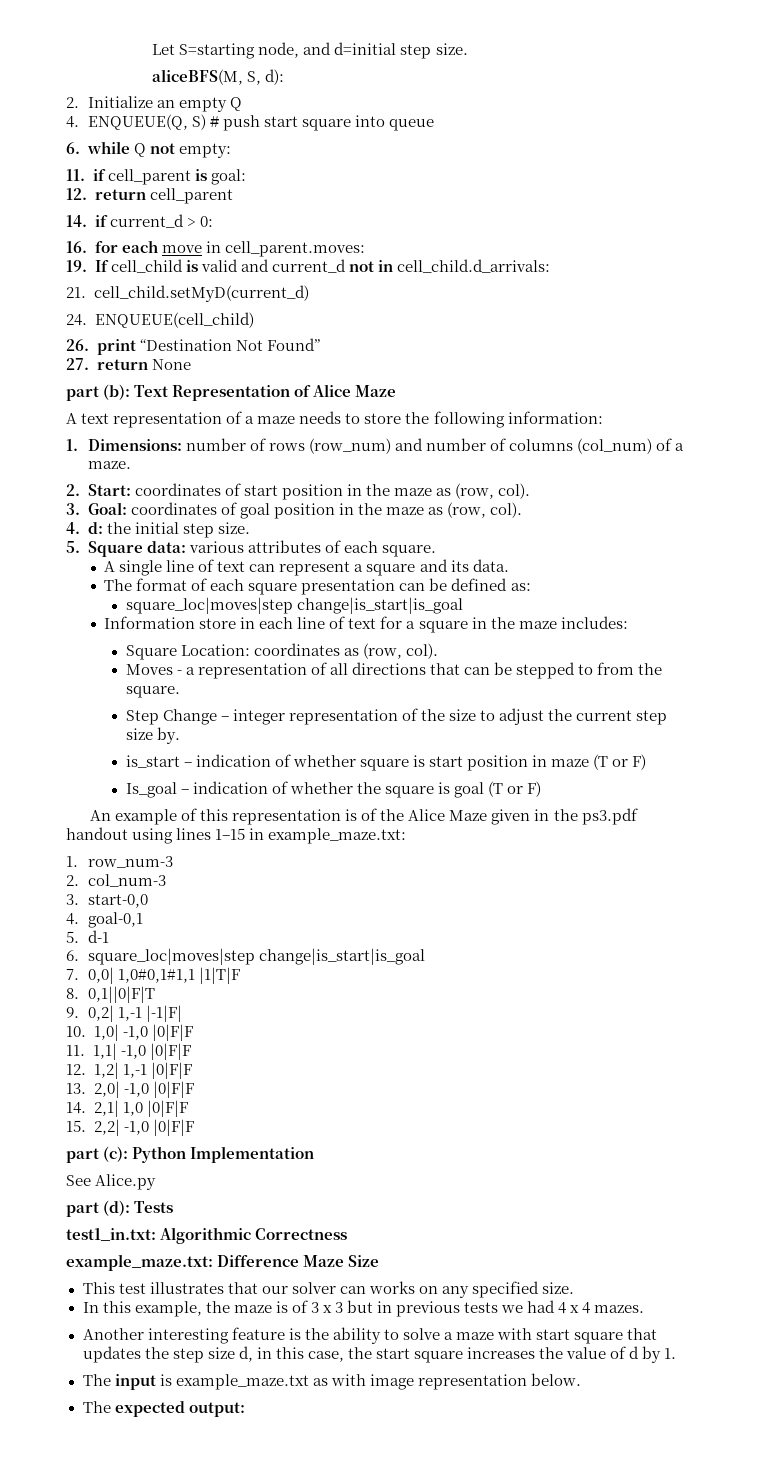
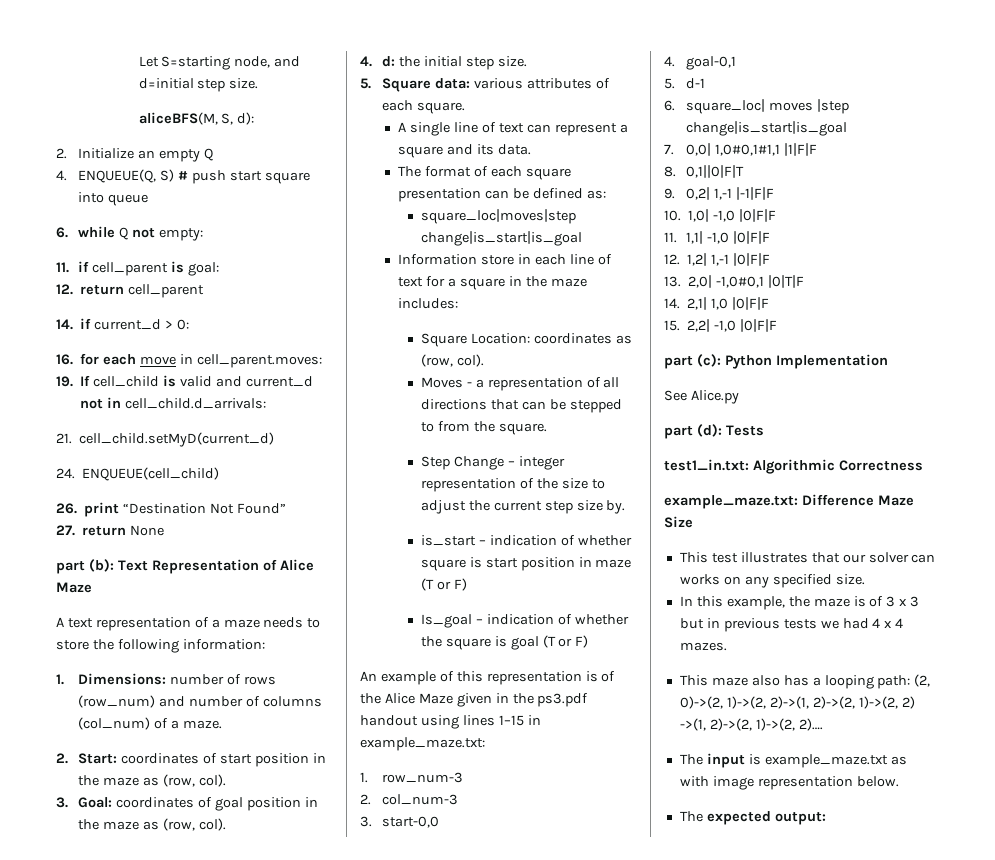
- 6. square_loc|moves|step change|is_start|is_goal
+ 6. square_loc| moves |step change|is_start|is_goal
- 7. 0,0| 1,0#0,1#1,1 |1|T|F
+ 7. 0,0| 1,0#0,1#1,1 |1|F|F
- 9. 0,2| 1,-1 |-1|F|
+ 9. 0,2| 1,-1 |-1|F|F
- 13. 2,0| -1,0 |0|F|F
+ 13. 2,0| -1,0#0,1 |0|T|F
- Another interesting feature is the ability to solve a maze with start square that updates the step size d, in this case, the start square increases the value of d by 1.
+ This maze also has a looping path: (2, 0)->(2, 1)->(2, 2)->(1, 2)->(2, 1)->(2, 2) ->(1, 2)->(2, 1)->(2, 2)….

